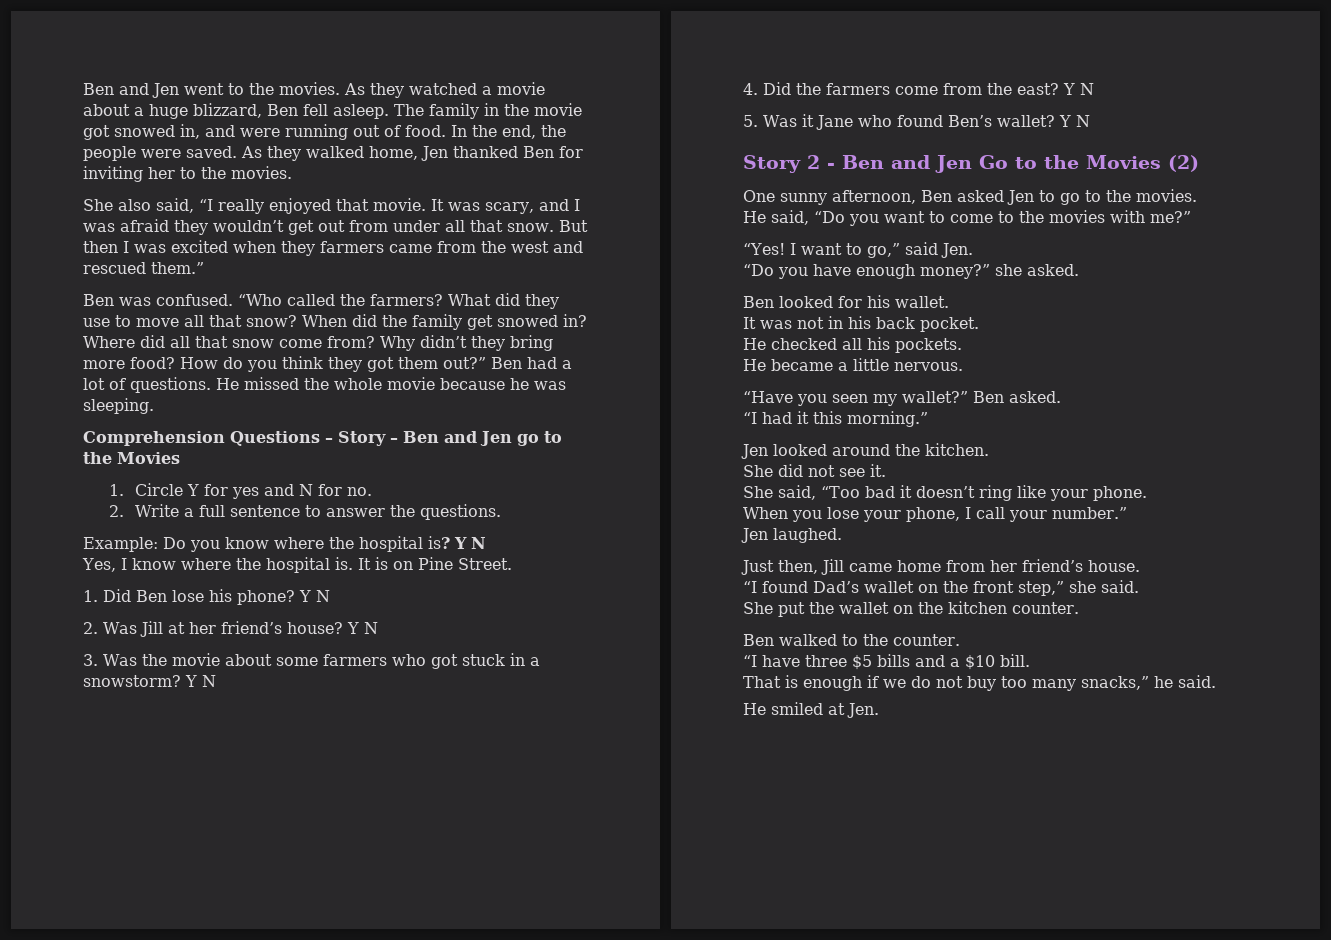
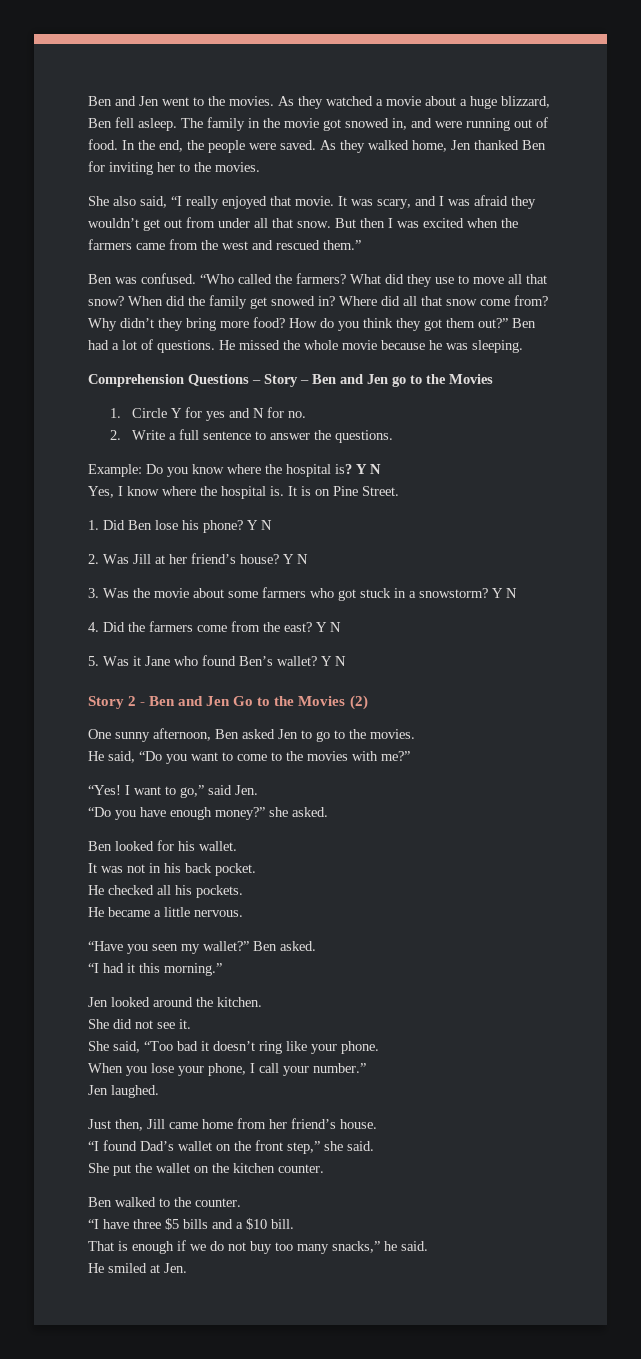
- But then I was excited when they farmers came from the west and rescued them.”
+ But then I was excited when the farmers came from the west and rescued them.”

